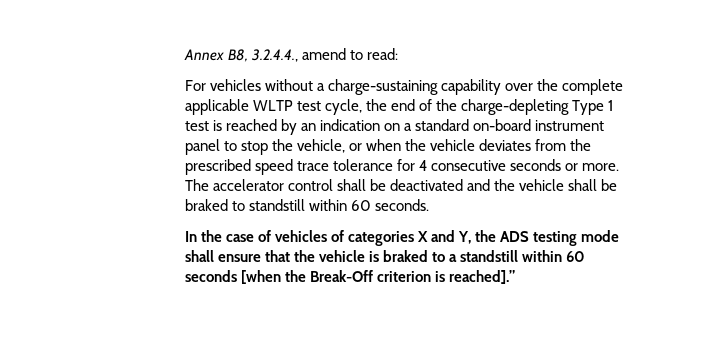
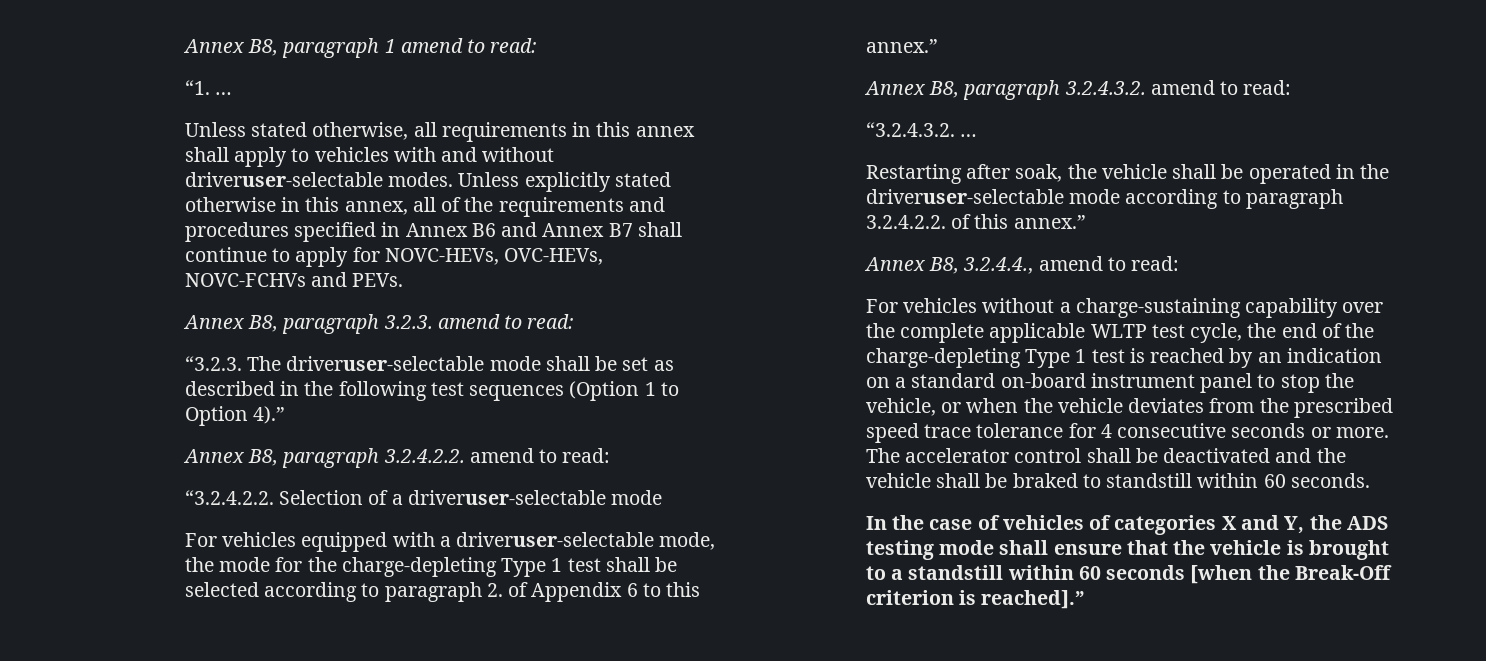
+ Annex B8, paragraph 1 amend to read:
+ “1. …
+ Unless stated otherwise, all requirements in this annex shall apply to vehicles with and without driveruser-selectable modes. Unless explicitly stated otherwise in this annex, all of the requirements and procedures specified in Annex B6 and Annex B7 shall continue to apply for NOVC-HEVs, OVC-HEVs, NOVC-FCHVs and PEVs.
+ Annex B8, paragraph 3.2.3. amend to read:
+ “3.2.3. The driveruser-selectable mode shall be set as described in the following test sequences (Option 1 to Option 4).”
+ Annex B8, paragraph 3.2.4.2.2. amend to read:
+ “3.2.4.2.2. Selection of a driveruser-selectable mode
+ For vehicles equipped with a driveruser-selectable mode, the mode for the charge-depleting Type 1 test shall be selected according to paragraph 2. of Appendix 6 to this annex.”
+ Annex B8, paragraph 3.2.4.3.2. amend to read:
+ “3.2.4.3.2. …
+ Restarting after soak, the vehicle shall be operated in the driveruser-selectable mode according to paragraph 3.2.4.2.2. of this annex.”
- In the case of vehicles of categories X and Y, the ADS testing mode shall ensure that the vehicle is braked to a standstill within 60 seconds [when the Break-Off criterion is reached].”
+ In the case of vehicles of categories X and Y, the ADS testing mode shall ensure that the vehicle is brought to a standstill within 60 seconds [when the Break-Off criterion is reached].”

